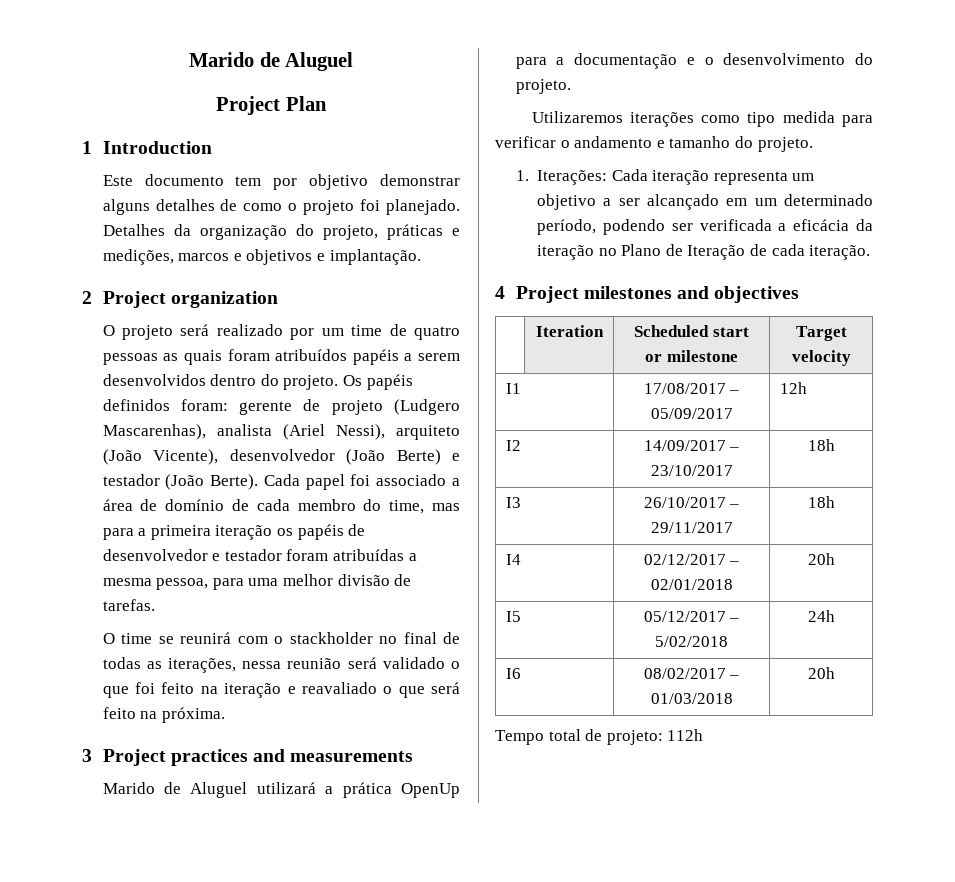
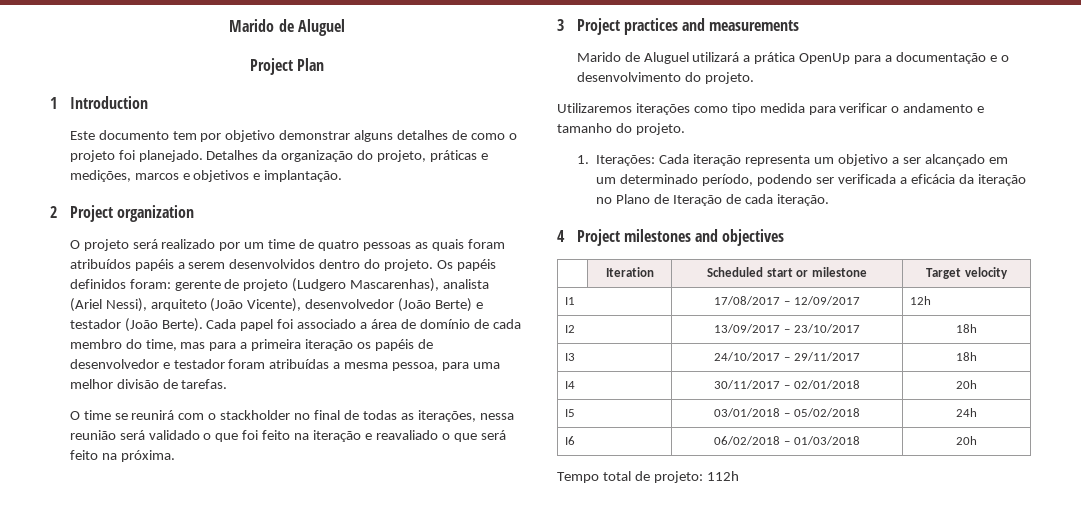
- I1 | 17/08/2017 – 05/09/2017 | 12h
+ I1 | 17/08/2017 – 12/09/2017 | 12h
- I2 | 14/09/2017 – 23/10/2017 | 18h
+ I2 | 13/09/2017 – 23/10/2017 | 18h
- I3 | 26/10/2017 – 29/11/2017 | 18h
+ I3 | 24/10/2017 – 29/11/2017 | 18h
- I4 | 02/12/2017 – 02/01/2018 | 20h
+ I4 | 30/11/2017 – 02/01/2018 | 20h
- I5 | 05/12/2017 – 5/02/2018 | 24h
+ I5 | 03/01/2018 – 05/02/2018 | 24h
- I6 | 08/02/2017 – 01/03/2018 | 20h
+ I6 | 06/02/2018 – 01/03/2018 | 20h

